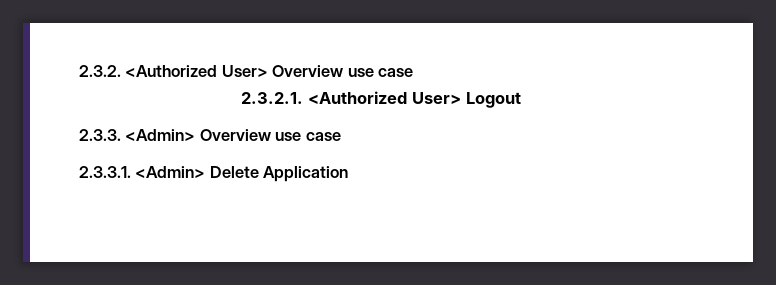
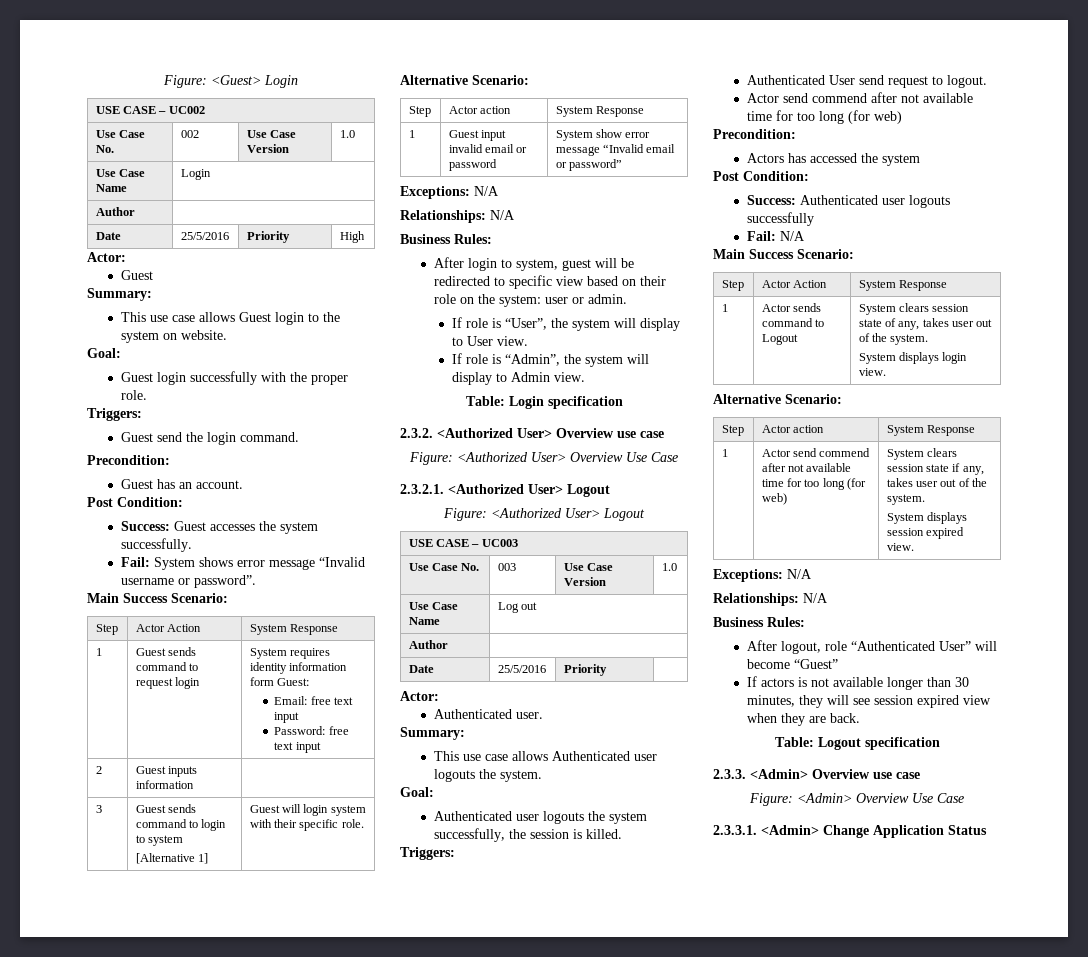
+ Figure: <Guest> Login
+ USE CASE – UC002
+ Use Case No. | 002 | Use Case Version | 1.0
+ Use Case Name | Login
+ Author |
+ Date | 25/5/2016 | Priority | High
+ Actor:
+ Guest
+ Summary:
+ This use case allows Guest login to the system on website.
+ Goal:
+ Guest login successfully with the proper role.
+ Triggers:
+ Guest send the login command.
+ Precondition:
+ Guest has an account.
+ Post Condition:
+ Success: Guest accesses the system successfully.
+ Fail: System shows error message “Invalid username or password”.
+ Main Success Scenario:
+ Step | Actor Action | System Response
+ 1 | Guest sends command to request login | System requires identity information form Guest:
+ Email: free text input
+ Password: free text input
+ 2 | Guest inputs information |
+ 3 | Guest sends command to login to system
+ [Alternative 1] | Guest will login system with their specific role.
+ Alternative Scenario:
+ Step | Actor action | System Response
+ 1 | Guest input invalid email or password | System show error message “Invalid email or password”
+ Exceptions: N/A
+ Relationships: N/A
+ Business Rules:
+ After login to system, guest will be redirected to specific view based on their role on the system: user or admin.
+ If role is “User”, the system will display to User view.
+ If role is “Admin”, the system will display to Admin view.
+ Table: Login specification
+ Figure: <Authorized User> Overview Use Case
  2.3.2.1. <Authorized User> Logout
+ Figure: <Authorized User> Logout
+ USE CASE – UC003
+ Use Case No. | 003 | Use Case Version | 1.0
+ Use Case Name | Log out
+ Author |
+ Date | 25/5/2016 | Priority |
+ Actor:
+ Authenticated user.
+ Summary:
+ This use case allows Authenticated user logouts the system.
+ Goal:
+ Authenticated user logouts the system successfully, the session is killed.
+ Triggers:
+ Authenticated User send request to logout.
+ Actor send commend after not available time for too long (for web)
+ Precondition:
+ Actors has accessed the system
+ Post Condition:
+ Success: Authenticated user logouts successfully
+ Fail: N/A
+ Main Success Scenario:
+ Step | Actor Action | System Response
+ 1 | Actor sends command to Logout | System clears session state of any, takes user out of the system.
+ System displays login view.
+ Alternative Scenario:
+ Step | Actor action | System Response
+ 1 | Actor send commend after not available time for too long (for web) | System clears session state if any, takes user out of the system.
+ System displays session expired view.
+ Exceptions: N/A
+ Relationships: N/A
+ Business Rules:
+ After logout, role “Authenticated User” will become “Guest”
+ If actors is not available longer than 30 minutes, they will see session expired view when they are back.
+ Table: Logout specification
+ Figure: <Admin> Overview Use Case
- 2.3.3.1. <Admin> Delete Application
+ 2.3.3.1. <Admin> Change Application Status

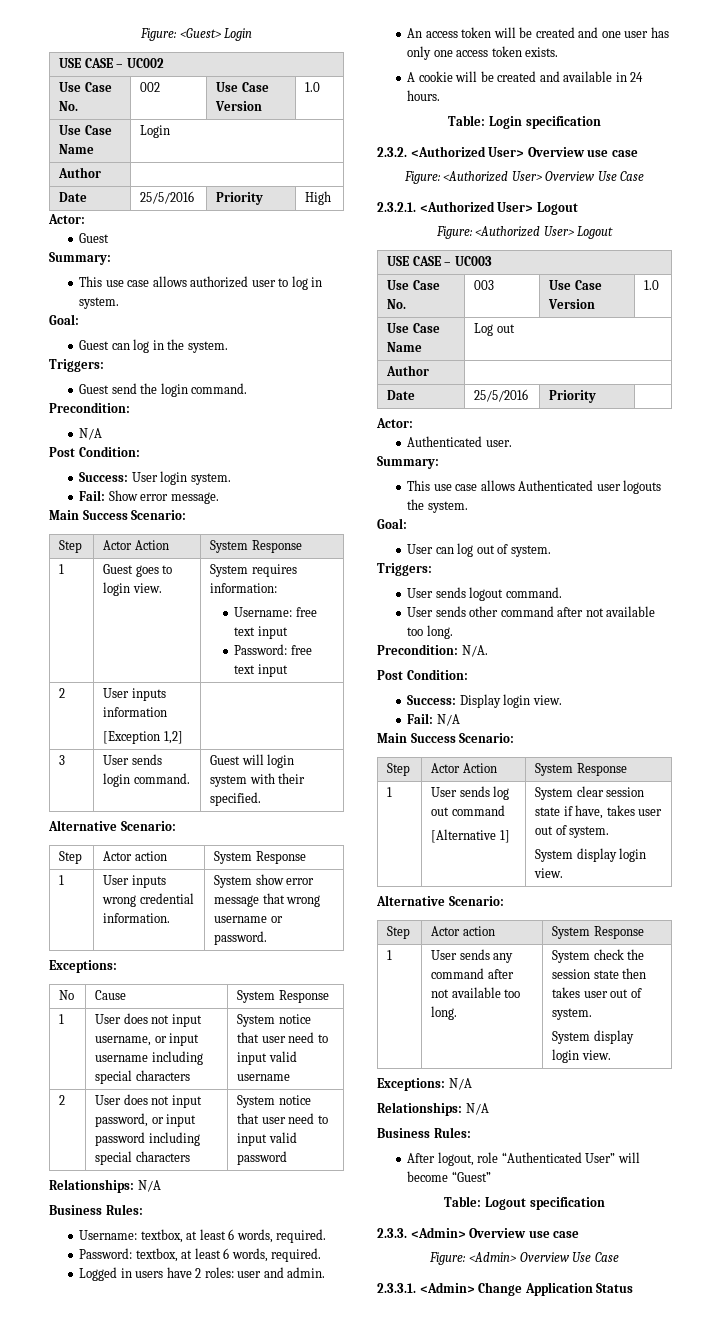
- This use case allows Guest login to the system on website.
+ This use case allows authorized user to log in system.
  Goal:
- Guest login successfully with the proper role.
+ Guest can log in the system.
  Guest send the login command.
  Precondition:
- Guest has an account.
+ N/A
  Post Condition:
- Success: Guest accesses the system successfully.
- Fail: System shows error message “Invalid username or password”.
+ Success: User login system.
+ Fail: Show error message.
- 1 | Guest sends command to request login | System requires identity information form Guest:
- Email: free text input
+ 1 | Guest goes to login view. | System requires information:
+ Username: free text input
- 2 | Guest inputs information |
+ 2 | User inputs information
+ [Exception 1,2] |
- 3 | Guest sends command to login to system
- [Alternative 1] | Guest will login system with their specific role.
+ 3 | User sends login command. | Guest will login system with their specified.
  Alternative Scenario:
  Step | Actor action | System Response
- 1 | Guest input invalid email or password | System show error message “Invalid email or password”
- Exceptions: N/A
+ 1 | User inputs wrong credential information. | System show error message that wrong username or password.
+ Exceptions:
+ No | Cause | System Response
+ 1 | User does not input username, or input username including special characters | System notice that user need to input valid username
+ 2 | User does not input password, or input password including special characters | System notice that user need to input valid password
  Relationships: N/A
  Business Rules:
- After login to system, guest will be redirected to specific view based on their role on the system: user or admin.
- If role is “User”, the system will display to User view.
- If role is “Admin”, the system will display to Admin view.
+ Username: textbox, at least 6 words, required.
+ Password: textbox, at least 6 words, required.
+ Logged in users have 2 roles: user and admin.
+ An access token will be created and one user has only one access token exists.
+ A cookie will be created and available in 24 hours.
- Authenticated user logouts the system successfully, the session is killed.
+ User can log out of system.
  Triggers:
- Authenticated User send request to logout.
- Actor send commend after not available time for too long (for web)
- Precondition:
- Actors has accessed the system
+ User sends logout command.
+ User sends other command after not available too long.
+ Precondition: N/A.
  Post Condition:
- Success: Authenticated user logouts successfully
+ Success: Display login view.
- 1 | Actor sends command to Logout | System clears session state of any, takes user out of the system.
- System displays login view.
+ 1 | User sends log out command
+ [Alternative 1] | System clear session state if have, takes user out of system.
+ System display login view.
- 1 | Actor send commend after not available time for too long (for web) | System clears session state if any, takes user out of the system.
- System displays session expired view.
+ 1 | User sends any command after not available too long. | System check the session state then takes user out of system.
+ System display login view.
- If actors is not available longer than 30 minutes, they will see session expired view when they are back.

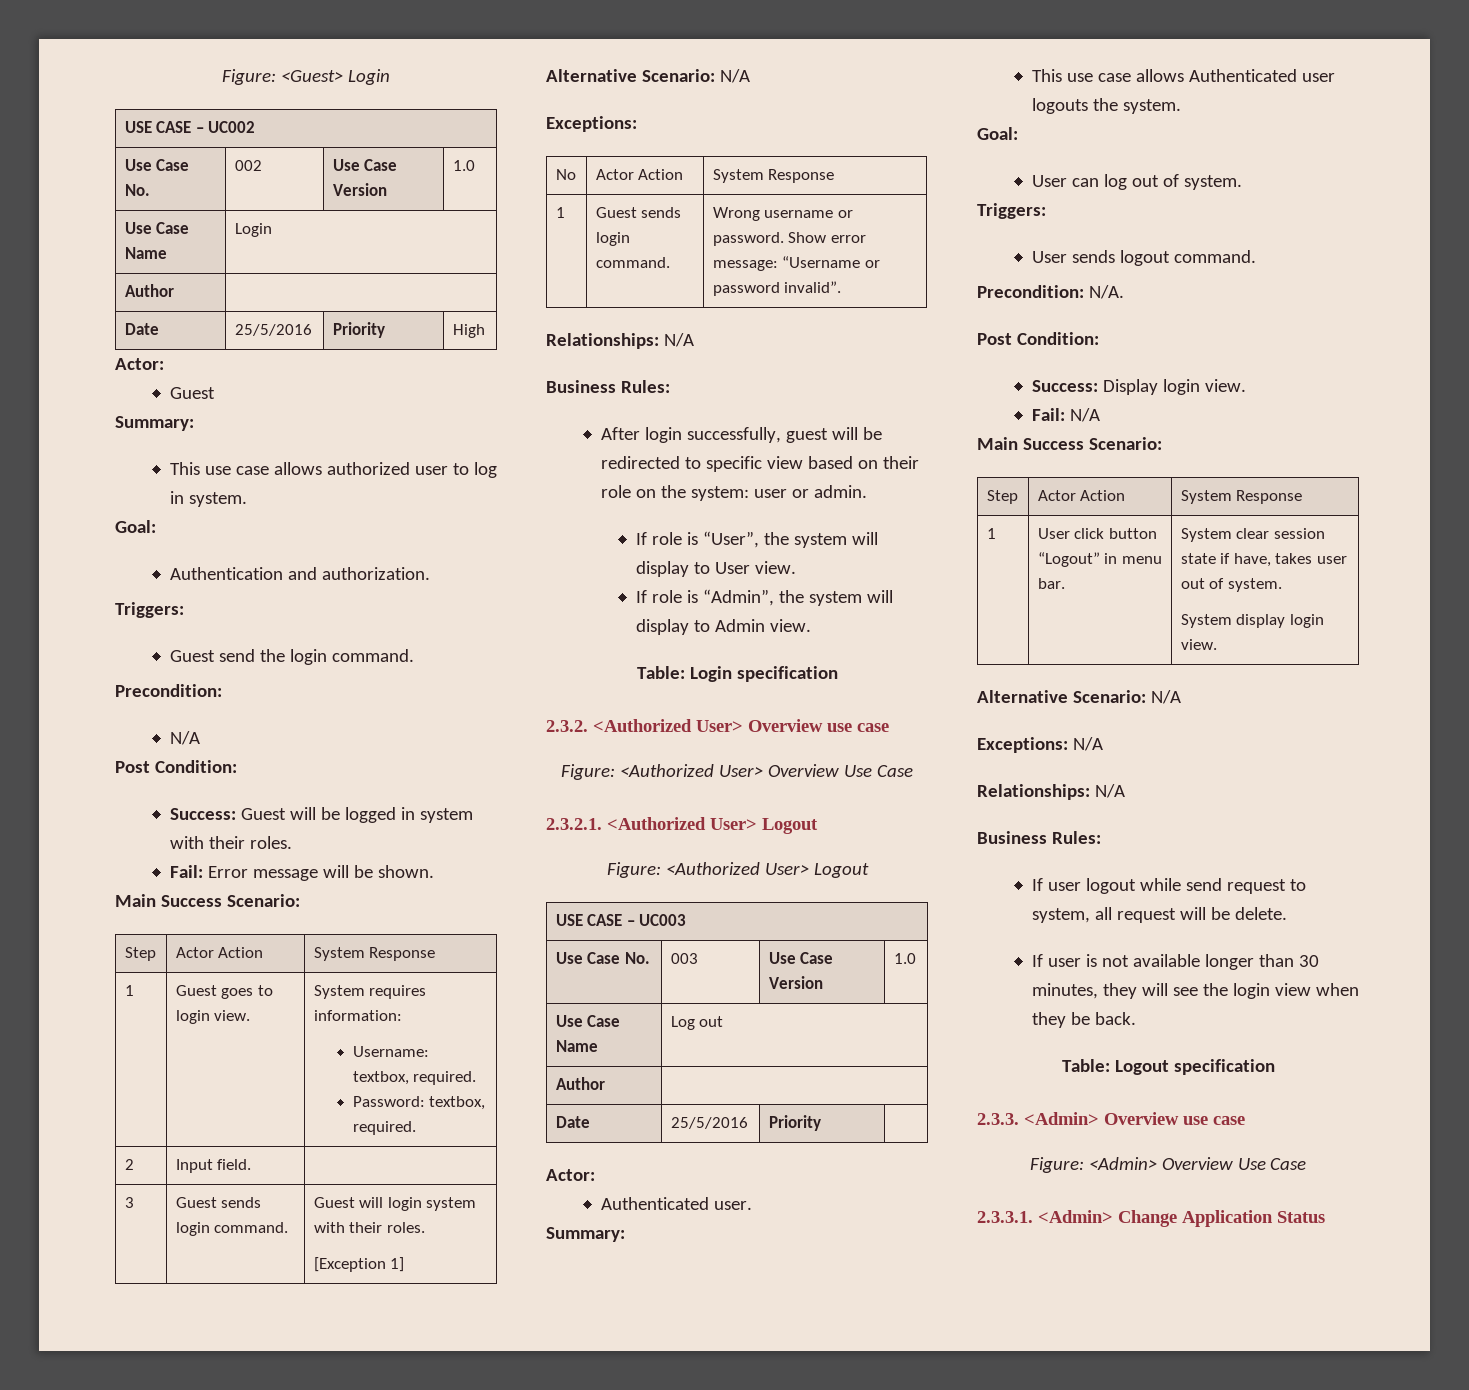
- Guest can log in the system.
+ Authentication and authorization.
- Success: User login system.
- Fail: Show error message.
+ Success: Guest will be logged in system with their roles.
+ Fail: Error message will be shown.
  1 | Guest goes to login view. | System requires information:
- Username: free text input
- Password: free text input
- 2 | User inputs information
- [Exception 1,2] |
+ Username: textbox, required.
+ Password: textbox, required.
+ 2 | Input field. |
- 3 | User sends login command. | Guest will login system with their specified.
- Alternative Scenario:
- Step | Actor action | System Response
- 1 | User inputs wrong credential information. | System show error message that wrong username or password.
+ 3 | Guest sends login command. | Guest will login system with their roles.
+ [Exception 1]
+ Alternative Scenario: N/A
  Exceptions:
- No | Cause | System Response
- 1 | User does not input username, or input username including special characters | System notice that user need to input valid username
- 2 | User does not input password, or input password including special characters | System notice that user need to input valid password
+ No | Actor Action | System Response
+ 1 | Guest sends login command. | Wrong username or password. Show error message: “Username or password invalid”.
  Relationships: N/A
  Business Rules:
- Username: textbox, at least 6 words, required.
- Password: textbox, at least 6 words, required.
- Logged in users have 2 roles: user and admin.
- An access token will be created and one user has only one access token exists.
- A cookie will be created and available in 24 hours.
+ After login successfully, guest will be redirected to specific view based on their role on the system: user or admin.
+ If role is “User”, the system will display to User view.
+ If role is “Admin”, the system will display to Admin view.
- User sends other command after not available too long.
- 1 | User sends log out command
- [Alternative 1] | System clear session state if have, takes user out of system.
+ 1 | User click button “Logout” in menu bar. | System clear session state if have, takes user out of system.
  System display login view.
- Alternative Scenario:
- Step | Actor action | System Response
- 1 | User sends any command after not available too long. | System check the session state then takes user out of system.
- System display login view.
+ Alternative Scenario: N/A
- After logout, role “Authenticated User” will become “Guest”
+ If user logout while send request to system, all request will be delete.
+ If user is not available longer than 30 minutes, they will see the login view when they be back.

